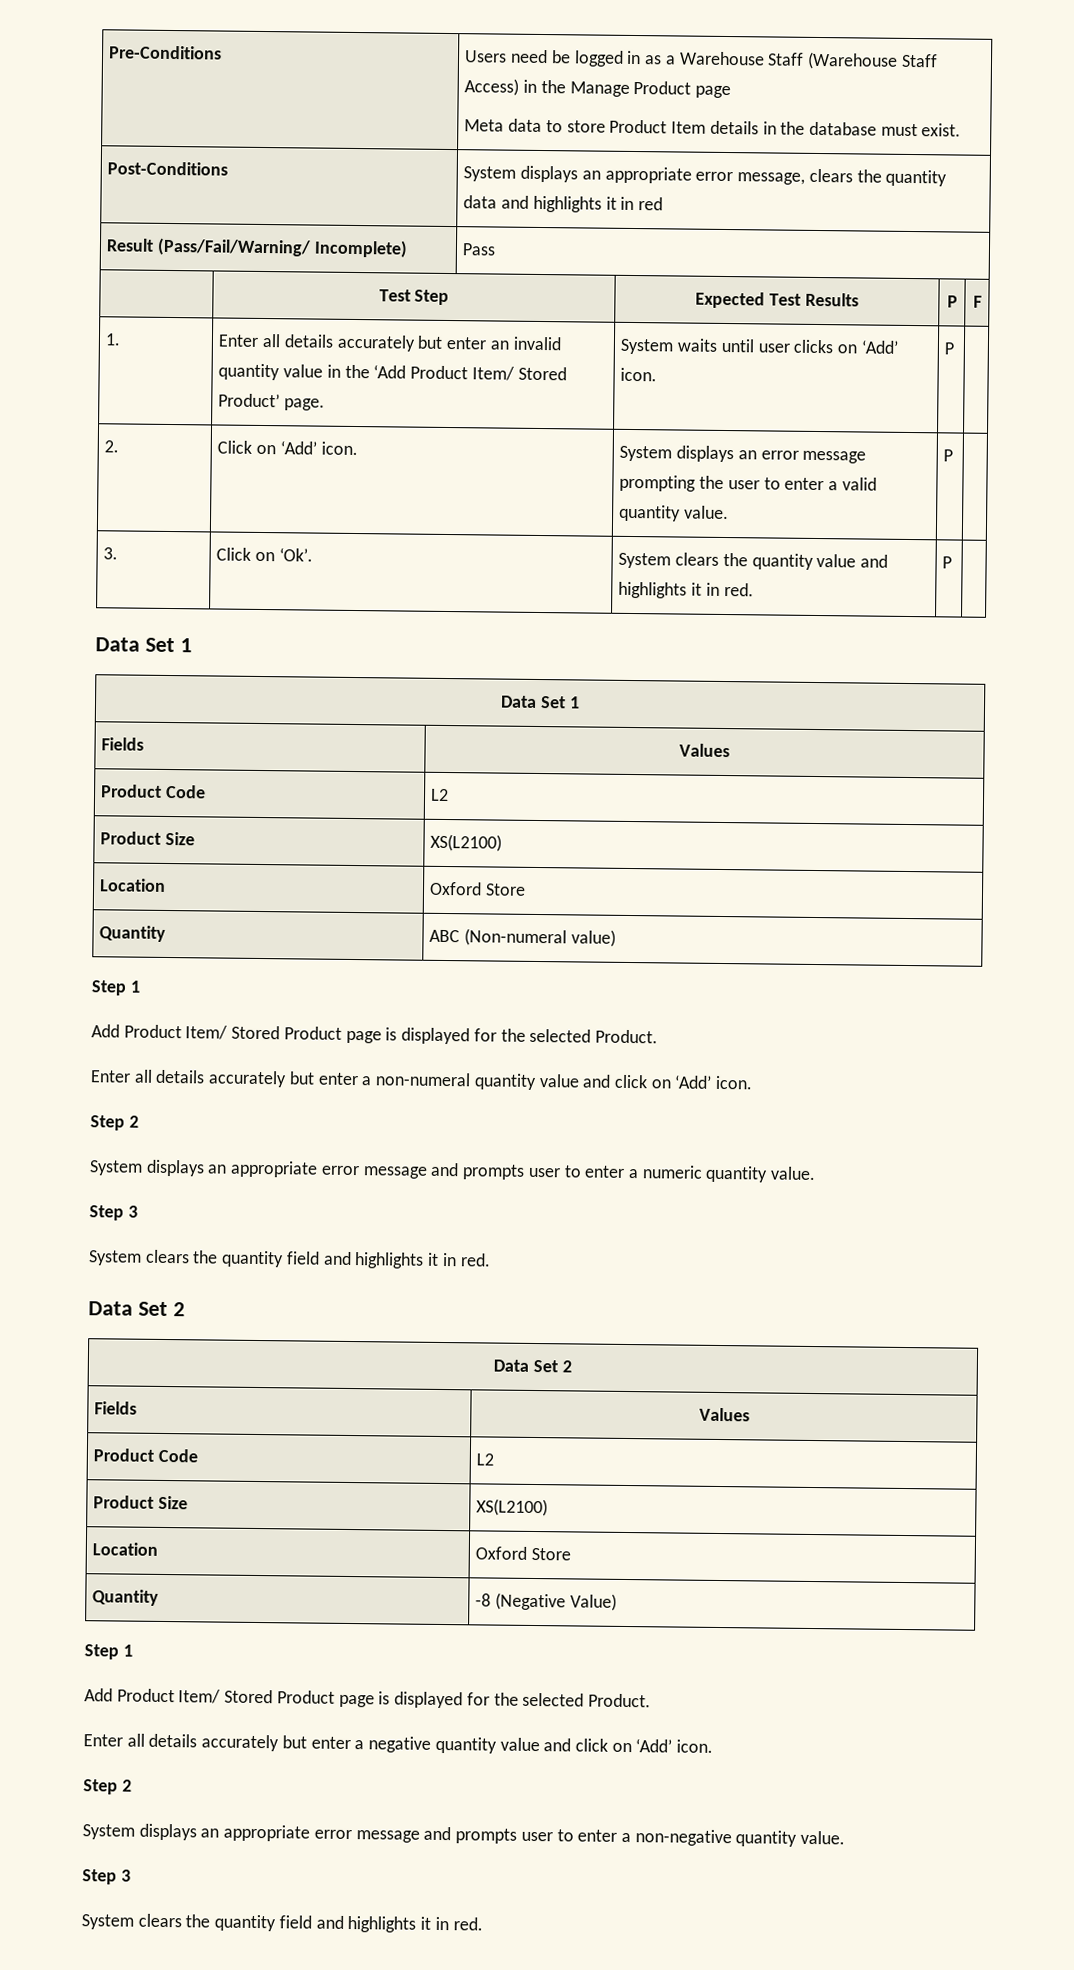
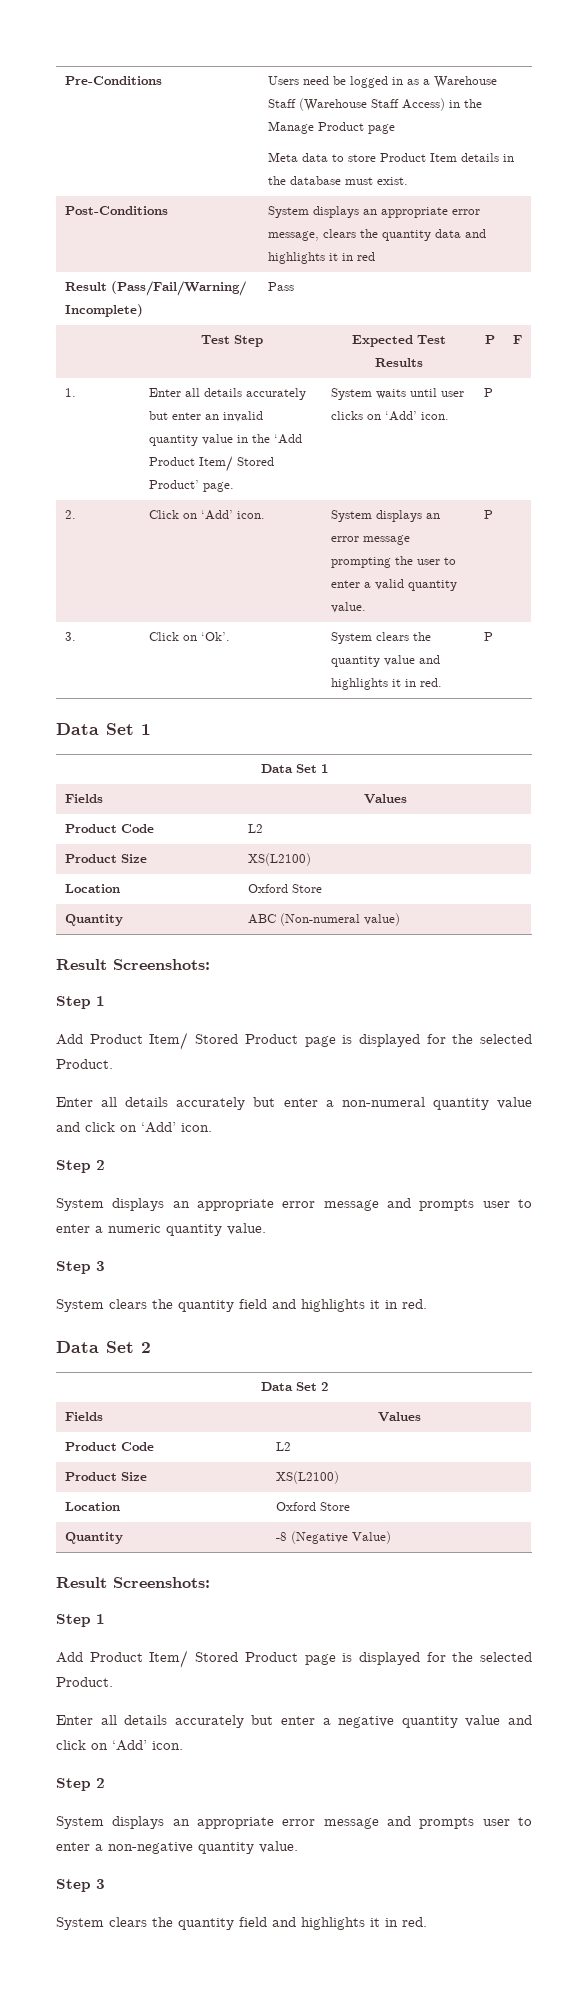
  Quantity | ABC (Non-numeral value)
+ Result Screenshots:
  Quantity | -8 (Negative Value)
+ Result Screenshots:

